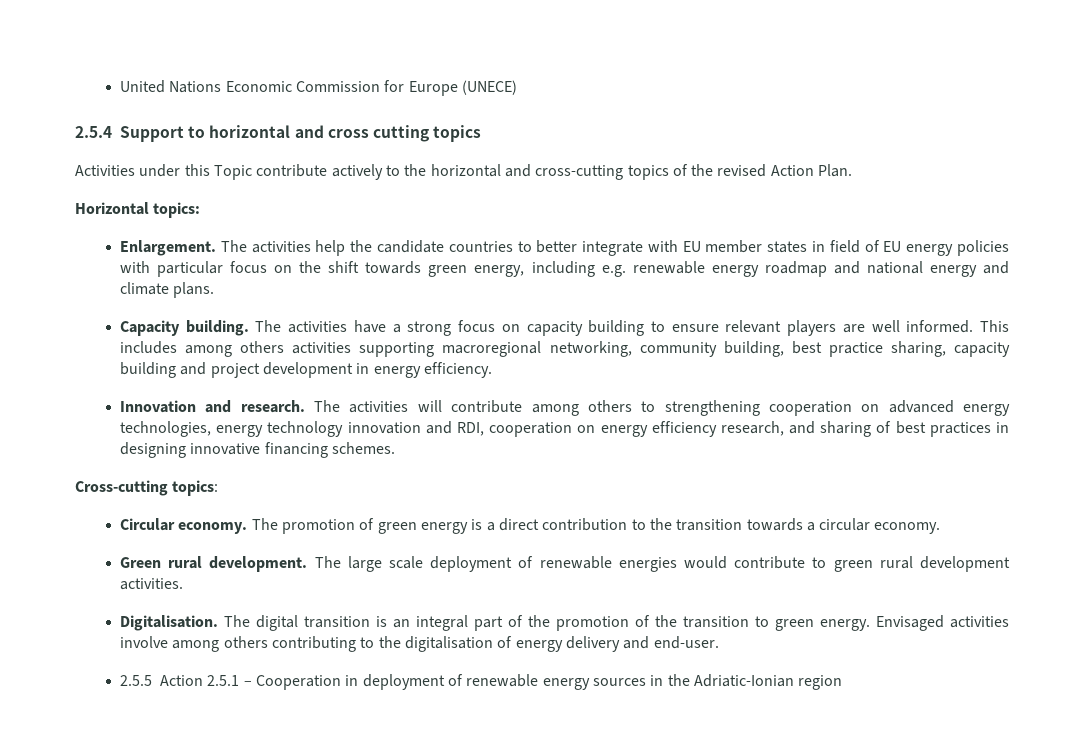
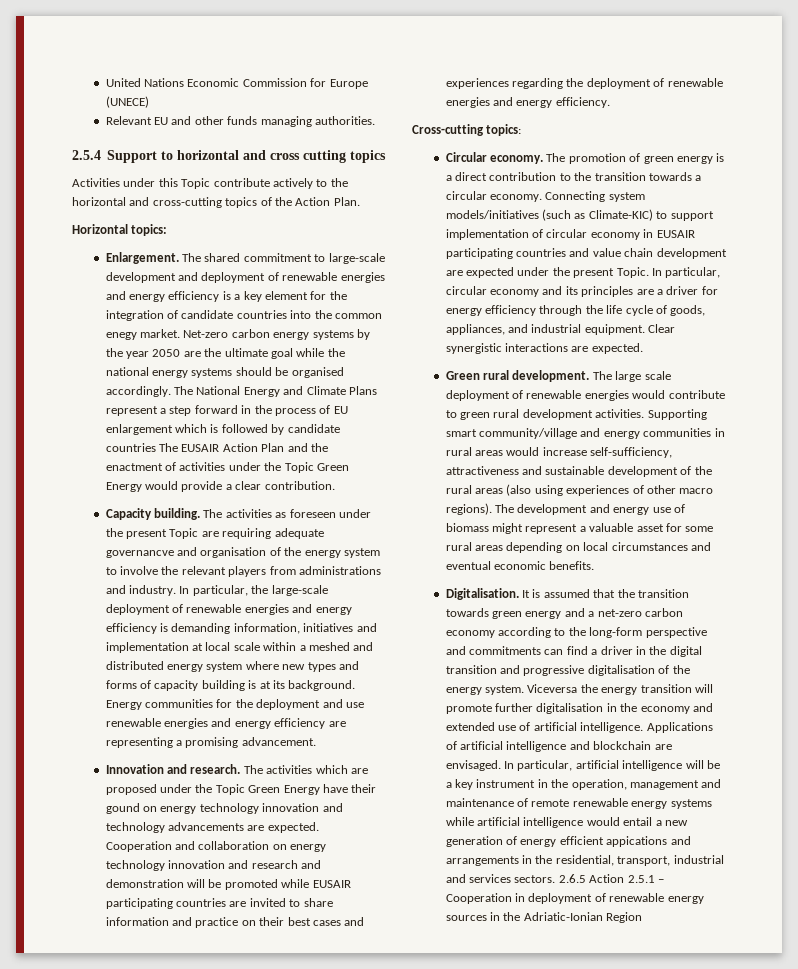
+ Relevant EU and other funds managing authorities.
- Activities under this Topic contribute actively to the horizontal and cross-cutting topics of the revised Action Plan.
+ Activities under this Topic contribute actively to the horizontal and cross-cutting topics of the Action Plan.
- The activities help the candidate countries to better integrate with EU member states in field of EU energy policies with particular focus on the shift towards green energy, including e.g. renewable energy roadmap and national energy and climate plans.
- Capacity building. The activities have a strong focus on capacity building to ensure relevant players are well informed. This includes among others activities supporting macroregional networking, community building, best practice sharing, capacity building and project development in energy efficiency.
+ The shared commitment to large-scale development and deployment of renewable energies and energy efficiency is a key element for the integration of candidate countries into the common enegy market. Net-zero carbon energy systems by the year 2050 are the ultimate goal while the national energy systems should be organised accordingly. The National Energy and Climate Plans represent a step forward in the process of EU enlargement which is followed by candidate countries The EUSAIR Action Plan and the enactment of activities under the Topic Green Energy would provide a clear contribution.
+ Capacity building. The activities as foreseen under the present Topic are requiring adequate governancve and organisation of the energy system to involve the relevant players from administrations and industry. In particular, the large-scale deployment of renewable energies and energy efficiency is demanding information, initiatives and implementation at local scale within a meshed and distributed energy system where new types and forms of capacity building is at its background. Energy communities for the deployment and use renewable energies and energy efficiency are representing a promising advancement.
- The activities will contribute among others to strengthening cooperation on advanced energy technologies, energy technology innovation and RDI, cooperation on energy efficiency research, and sharing of best practices in designing innovative financing schemes.
+ The activities which are proposed under the Topic Green Energy have their gound on energy technology innovation and technology advancements are expected. Cooperation and collaboration on energy technology innovation and research and demonstration will be promoted while EUSAIR participating countries are invited to share information and practice on their best cases and experiences regarding the deployment of renewable energies and energy efficiency.
+ Connecting system models/initiatives (such as Climate-KIC) to support implementation of circular economy in EUSAIR participating countries and value chain development are expected under the present Topic. In particular, circular economy and its principles are a driver for energy efficiency through the life cycle of goods, appliances, and industrial equipment. Clear synergistic interactions are expected.
- The large scale deployment of renewable energies would contribute to green rural development activities.
- Digitalisation. The digital transition is an integral part of the promotion of the transition to green energy. Envisaged activities involve among others contributing to the digitalisation of energy delivery and end-user.
- 2.5.5 Action 2.5.1 – Cooperation in deployment of renewable energy sources in the Adriatic-Ionian region
+ The large scale deployment of renewable energies would contribute to green rural development activities. Supporting smart community/village and energy communities in rural areas would increase self-sufficiency, attractiveness and sustainable development of the rural areas (also using experiences of other macro regions). The development and energy use of biomass might represent a valuable asset for some rural areas depending on local circumstances and eventual economic benefits.
+ Digitalisation. It is assumed that the transition towards green energy and a net-zero carbon economy according to the long-form perspective and commitments can find a driver in the digital transition and progressive digitalisation of the energy system. Viceversa the energy transition will promote further digitalisation in the economy and extended use of artificial intelligence. Applications of artificial intelligence and blockchain are envisaged. In particular, artificial intelligence will be a key instrument in the operation, management and maintenance of remote renewable energy systems while artificial intelligence would entail a new generation of energy efficient appications and arrangements in the residential, transport, industrial and services sectors. 2.6.5 Action 2.5.1 – Cooperation in deployment of renewable energy sources in the Adriatic-Ionian Region

